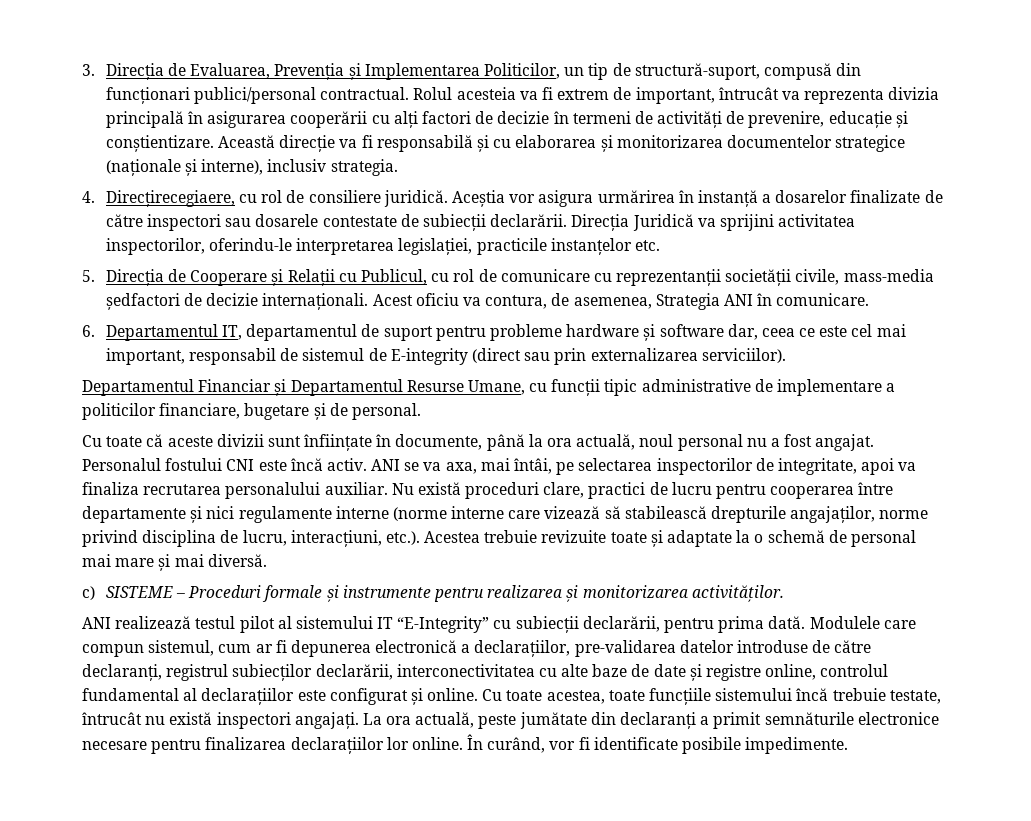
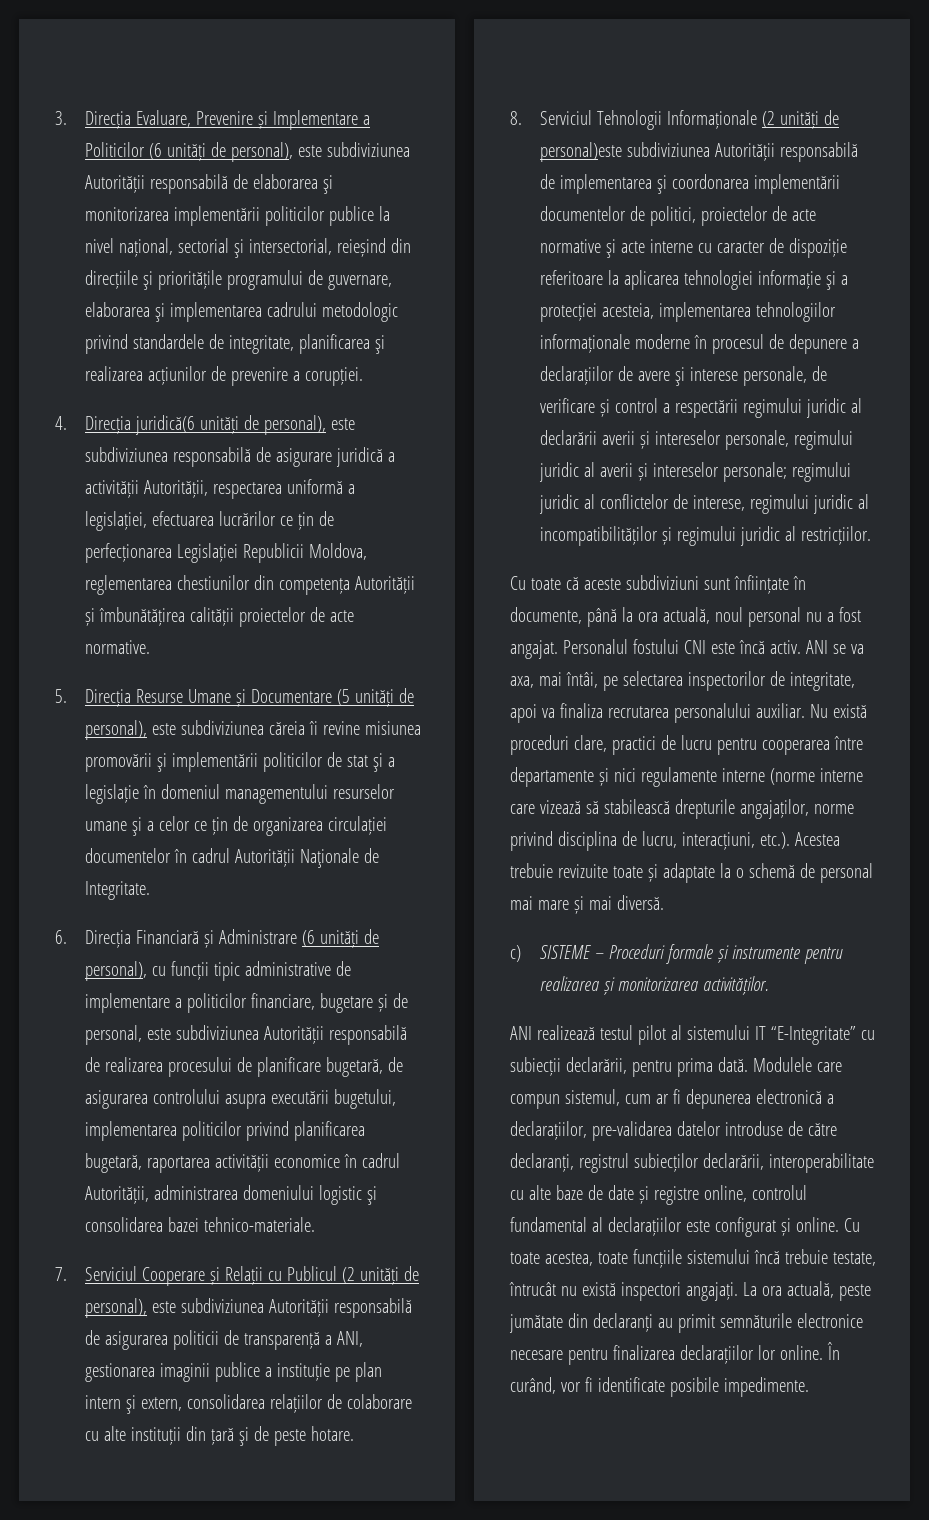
- 3. Direcția de Evaluarea, Prevenția și Implementarea Politicilor, un tip de structură-suport, compusă din funcționari publici/personal contractual. Rolul acesteia va fi extrem de important, întrucât va reprezenta divizia principală în asigurarea cooperării cu alți factori de decizie în termeni de activități de prevenire, educație și conștientizare. Această direcție va fi responsabilă și cu elaborarea și monitorizarea documentelor strategice (naționale și interne), inclusiv strategia.
- 4. Direcțirecegiaere, cu rol de consiliere juridică. Aceștia vor asigura urmărirea în instanță a dosarelor finalizate de către inspectori sau dosarele contestate de subiecții declarării. Direcția Juridică va sprijini activitatea inspectorilor, oferindu-le interpretarea legislației, practicile instanțelor etc.
- 5. Direcția de Cooperare și Relații cu Publicul, cu rol de comunicare cu reprezentanții societății civile, mass-media ședfactori de decizie internaționali. Acest oficiu va contura, de asemenea, Strategia ANI în comunicare.
- 6. Departamentul IT, departamentul de suport pentru probleme hardware și software dar, ceea ce este cel mai important, responsabil de sistemul de E-integrity (direct sau prin externalizarea serviciilor).
- Departamentul Financiar și Departamentul Resurse Umane, cu funcții tipic administrative de implementare a politicilor financiare, bugetare și de personal.
+ 3. Direcția Evaluare, Prevenire și Implementare a Politicilor (6 unități de personal), este subdiviziunea Autorității responsabilă de elaborarea şi monitorizarea implementării politicilor publice la nivel național, sectorial şi intersectorial, reieșind din direcțiile şi prioritățile programului de guvernare, elaborarea şi implementarea cadrului metodologic privind standardele de integritate, planificarea şi realizarea acțiunilor de prevenire a corupției.
+ 4. Direcția juridică(6 unități de personal), este subdiviziunea responsabilă de asigurare juridică a activității Autorității, respectarea uniformă a legislației, efectuarea lucrărilor ce țin de perfecționarea Legislației Republicii Moldova, reglementarea chestiunilor din competența Autorității și îmbunătățirea calității proiectelor de acte normative.
+ 5. Direcția Resurse Umane și Documentare (5 unități de personal), este subdiviziunea căreia îi revine misiunea promovării şi implementării politicilor de stat şi a legislație în domeniul managementului resurselor umane şi a celor ce țin de organizarea circulației documentelor în cadrul Autorității Naţionale de Integritate.
+ 6. Direcția Financiară și Administrare (6 unități de personal), cu funcții tipic administrative de implementare a politicilor financiare, bugetare și de personal, este subdiviziunea Autorității responsabilă de realizarea procesului de planificare bugetară, de asigurarea controlului asupra executării bugetului, implementarea politicilor privind planificarea bugetară, raportarea activității economice în cadrul Autorității, administrarea domeniului logistic şi consolidarea bazei tehnico-materiale.
+ 7. Serviciul Cooperare și Relații cu Publicul (2 unități de personal), este subdiviziunea Autorității responsabilă de asigurarea politicii de transparență a ANI, gestionarea imaginii publice a instituție pe plan intern şi extern, consolidarea relațiilor de colaborare cu alte instituții din țară şi de peste hotare.
+ 8. Serviciul Tehnologii Informaționale (2 unități de personal)este subdiviziunea Autorității responsabilă de implementarea şi coordonarea implementării documentelor de politici, proiectelor de acte normative şi acte interne cu caracter de dispoziție referitoare la aplicarea tehnologiei informație şi a protecției acesteia, implementarea tehnologiilor informaționale moderne în procesul de depunere a declarațiilor de avere şi interese personale, de verificare și control a respectării regimului juridic al declarării averii și intereselor personale, regimului juridic al averii și intereselor personale; regimului juridic al conflictelor de interese, regimului juridic al incompatibilităților și regimului juridic al restricțiilor.
- Cu toate că aceste divizii sunt înființate în documente, până la ora actuală, noul personal nu a fost angajat.
+ Cu toate că aceste subdiviziuni sunt înființate în documente, până la ora actuală, noul personal nu a fost angajat.
- ANI realizează testul pilot al sistemului IT “E-Integrity” cu subiecții declarării, pentru prima dată.
+ ANI realizează testul pilot al sistemului IT “E-Integritate” cu subiecții declarării, pentru prima dată.
- Modulele care compun sistemul, cum ar fi depunerea electronică a declarațiilor, pre-validarea datelor introduse de către declaranți, registrul subiecților declarării, interconectivitatea cu alte baze de date și registre online, controlul fundamental al declarațiilor este configurat și online.
+ Modulele care compun sistemul, cum ar fi depunerea electronică a declarațiilor, pre-validarea datelor introduse de către declaranți, registrul subiecților declarării, interoperabilitate cu alte baze de date și registre online, controlul fundamental al declarațiilor este configurat și online.
- La ora actuală, peste jumătate din declaranți a primit semnăturile electronice necesare pentru finalizarea declarațiilor lor online.
+ La ora actuală, peste jumătate din declaranți au primit semnăturile electronice necesare pentru finalizarea declarațiilor lor online.

